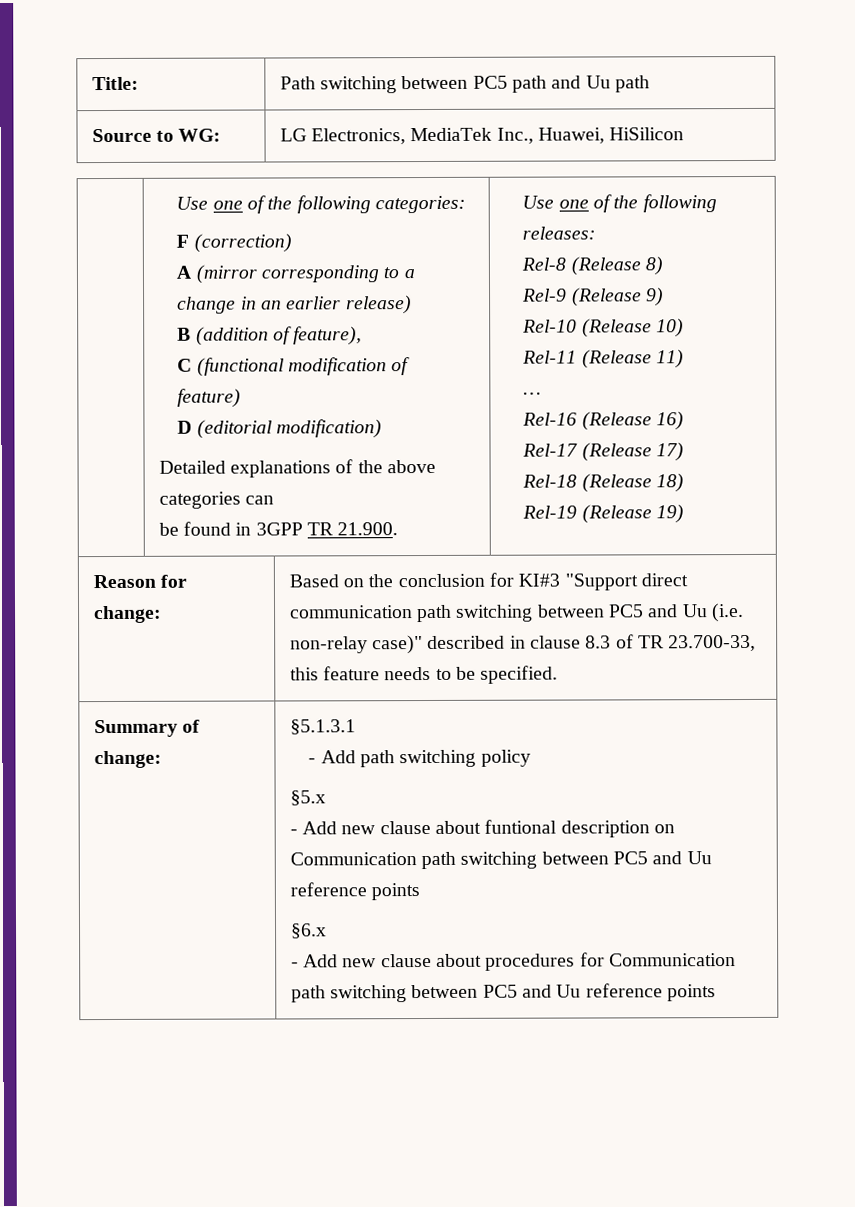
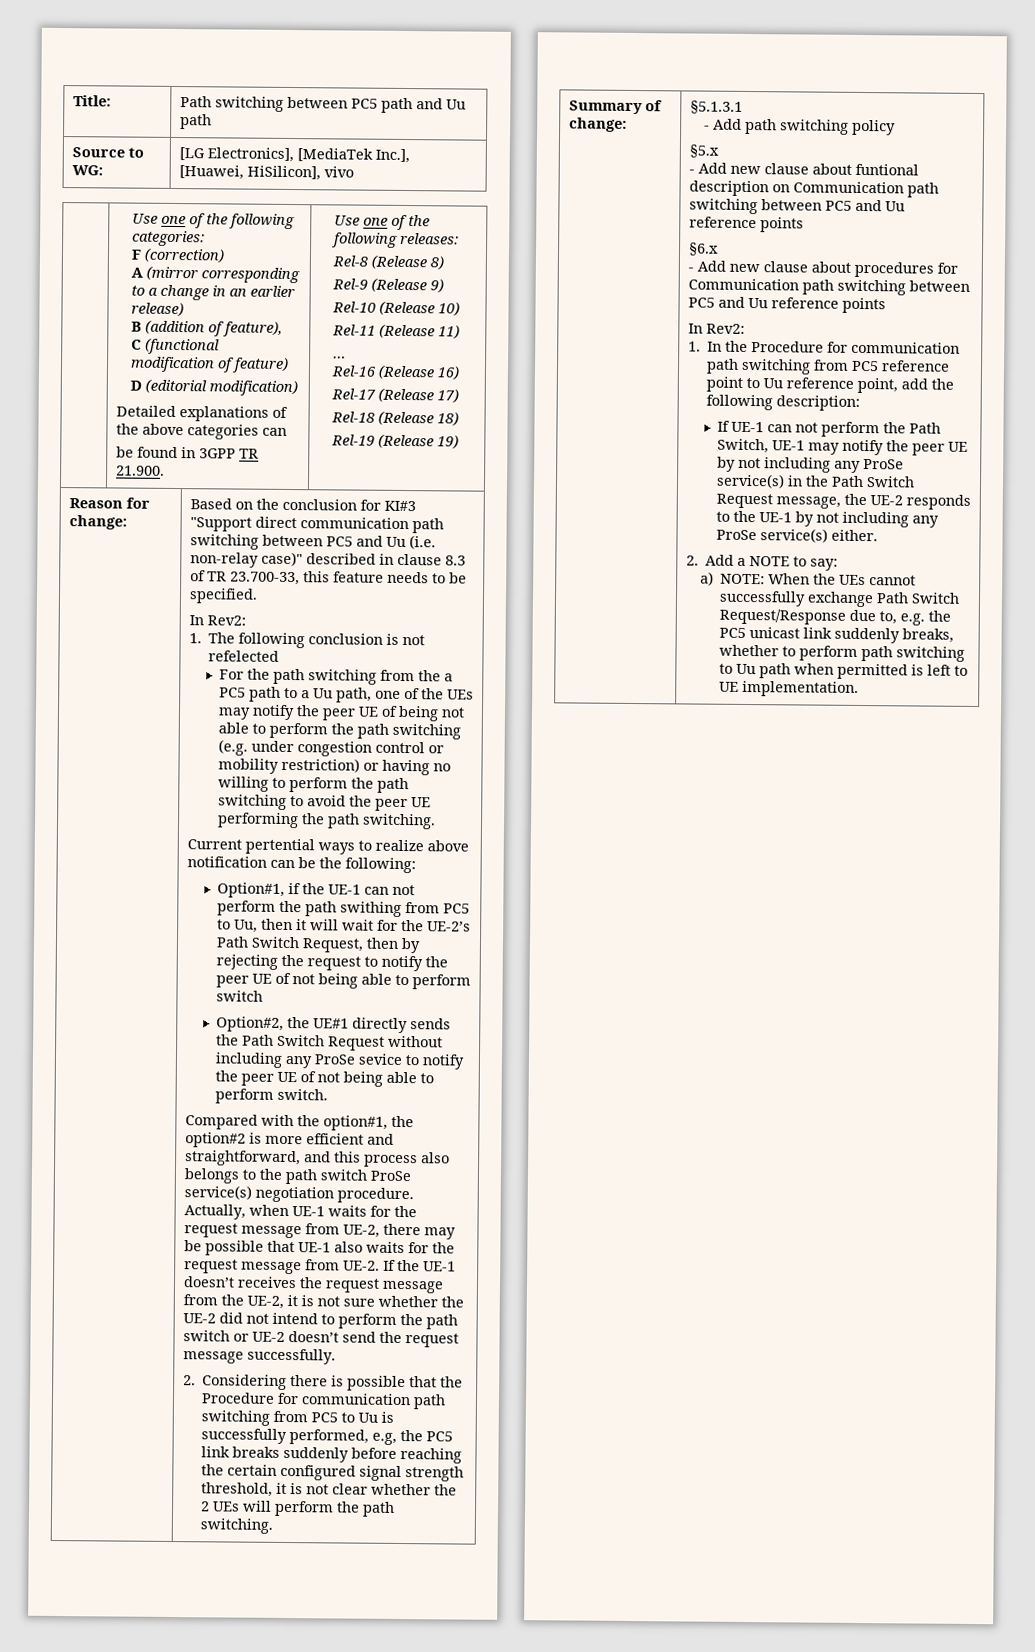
- Source to WG: | LG Electronics, MediaTek Inc., Huawei, HiSilicon
+ Source to WG: | [LG Electronics], [MediaTek Inc.], [Huawei, HiSilicon], vivo
  Based on the conclusion for KI#3 "Support direct communication path switching between PC5 and Uu (i.e. non-relay case)" described in clause 8.3 of TR 23.700-33, this feature needs to be specified.
+ In Rev2:
+ 1. The following conclusion is not refelected
+ For the path switching from the a PC5 path to a Uu path, one of the UEs may notify the peer UE of being not able to perform the path switching (e.g. under congestion control or mobility restriction) or having no willing to perform the path switching to avoid the peer UE performing the path switching.
+ Current pertential ways to realize above notification can be the following:
+ Option#1, if the UE-1 can not perform the path swithing from PC5 to Uu, then it will wait for the UE-2’s Path Switch Request, then by rejecting the request to notify the peer UE of not being able to perform switch
+ Option#2, the UE#1 directly sends the Path Switch Request without including any ProSe sevice to notify the peer UE of not being able to perform switch.
+ Compared with the option#1, the option#2 is more efficient and straightforward, and this process also belongs to the path switch ProSe service(s) negotiation procedure. Actually, when UE-1 waits for the request message from UE-2, there may be possible that UE-1 also waits for the request message from UE-2. If the UE-1 doesn’t receives the request message from the UE-2, it is not sure whether the UE-2 did not intend to perform the path switch or UE-2 doesn’t send the request message successfully.
+ 2. Considering there is possible that the Procedure for communication path switching from PC5 to Uu is successfully performed, e.g, the PC5 link breaks suddenly before reaching the certain configured signal strength threshold, it is not clear whether the 2 UEs will perform the path switching.
  - Add new clause about procedures for Communication path switching between PC5 and Uu reference points
+ In Rev2:
+ 1. In the Procedure for communication path switching from PC5 reference point to Uu reference point, add the following description:
+ If UE-1 can not perform the Path Switch, UE-1 may notify the peer UE by not including any ProSe service(s) in the Path Switch Request message, the UE-2 responds to the UE-1 by not including any ProSe service(s) either.
+ 2. Add a NOTE to say:
+ a) NOTE: When the UEs cannot successfully exchange Path Switch Request/Response due to, e.g. the PC5 unicast link suddenly breaks, whether to perform path switching to Uu path when permitted is left to UE implementation.

